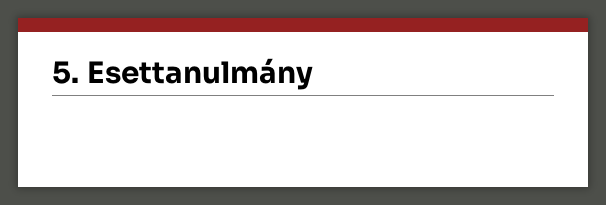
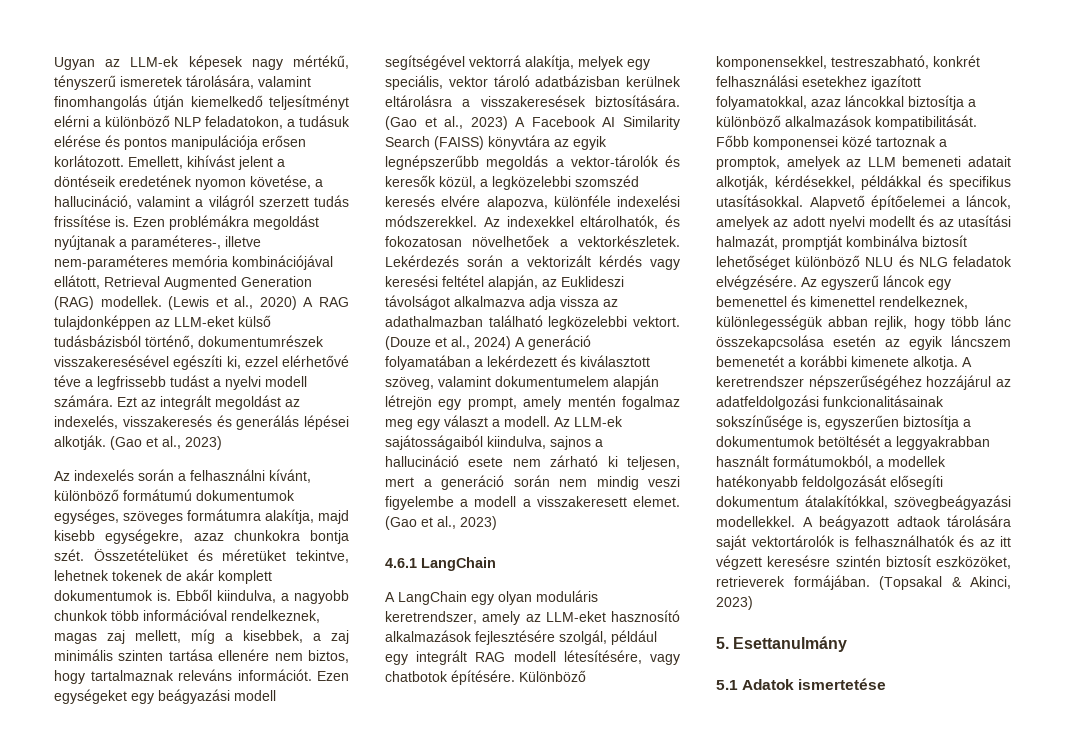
+ Ugyan az LLM-ek képesek nagy mértékű, tényszerű ismeretek tárolására, valamint finomhangolás útján kiemelkedő teljesítményt elérni a különböző NLP feladatokon, a tudásuk elérése és pontos manipulációja erősen korlátozott. Emellett, kihívást jelent a döntéseik eredetének nyomon követése, a hallucináció, valamint a világról szerzett tudás frissítése is. Ezen problémákra megoldást nyújtanak a paraméteres-, illetve nem-paraméteres memória kombinációjával ellátott, Retrieval Augmented Generation (RAG) modellek. (Lewis et al., 2020) A RAG tulajdonképpen az LLM-eket külső tudásbázisból történő, dokumentumrészek visszakeresésével egészíti ki, ezzel elérhetővé téve a legfrissebb tudást a nyelvi modell számára. Ezt az integrált megoldást az indexelés, visszakeresés és generálás lépései alkotják. (Gao et al., 2023)
+ Az indexelés során a felhasználni kívánt, különböző formátumú dokumentumok egységes, szöveges formátumra alakítja, majd kisebb egységekre, azaz chunkokra bontja szét. Összetételüket és méretüket tekintve, lehetnek tokenek de akár komplett dokumentumok is. Ebből kiindulva, a nagyobb chunkok több információval rendelkeznek, magas zaj mellett, míg a kisebbek, a zaj minimális szinten tartása ellenére nem biztos, hogy tartalmaznak releváns információt. Ezen egységeket egy beágyazási modell segítségével vektorrá alakítja, melyek egy speciális, vektor tároló adatbázisban kerülnek eltárolásra a visszakeresések biztosítására. (Gao et al., 2023) A Facebook AI Similarity Search (FAISS) könyvtára az egyik legnépszerűbb megoldás a vektor-tárolók és keresők közül, a legközelebbi szomszéd keresés elvére alapozva, különféle indexelési módszerekkel. Az indexekkel eltárolhatók, és fokozatosan növelhetőek a vektorkészletek. Lekérdezés során a vektorizált kérdés vagy keresési feltétel alapján, az Euklideszi távolságot alkalmazva adja vissza az adathalmazban található legközelebbi vektort. (Douze et al., 2024) A generáció folyamatában a lekérdezett és kiválasztott szöveg, valamint dokumentumelem alapján létrejön egy prompt, amely mentén fogalmaz meg egy választ a modell. Az LLM-ek sajátosságaiból kiindulva, sajnos a hallucináció esete nem zárható ki teljesen, mert a generáció során nem mindig veszi figyelembe a modell a visszakeresett elemet. (Gao et al., 2023)
+ 4.6.1 LangChain
+ A LangChain egy olyan moduláris keretrendszer, amely az LLM-eket hasznosító alkalmazások fejlesztésére szolgál, például egy integrált RAG modell létesítésére, vagy chatbotok építésére. Különböző komponensekkel, testreszabható, konkrét felhasználási esetekhez igazított folyamatokkal, azaz láncokkal biztosítja a különböző alkalmazások kompatibilitását. Főbb komponensei közé tartoznak a promptok, amelyek az LLM bemeneti adatait alkotják, kérdésekkel, példákkal és specifikus utasításokkal. Alapvető építőelemei a láncok, amelyek az adott nyelvi modellt és az utasítási halmazát, promptját kombinálva biztosít lehetőséget különböző NLU és NLG feladatok elvégzésére. Az egyszerű láncok egy bemenettel és kimenettel rendelkeznek, különlegességük abban rejlik, hogy több lánc összekapcsolása esetén az egyik láncszem bemenetét a korábbi kimenete alkotja. A keretrendszer népszerűségéhez hozzájárul az adatfeldolgozási funkcionalitásainak sokszínűsége is, egyszerűen biztosítja a dokumentumok betöltését a leggyakrabban használt formátumokból, a modellek hatékonyabb feldolgozását elősegíti dokumentum átalakítókkal, szövegbeágyazási modellekkel. A beágyazott adtaok tárolására saját vektortárolók is felhasználhatók és az itt végzett keresésre szintén biztosít eszközöket, retrieverek formájában. (Topsakal & Akinci, 2023)
+ 5.1 Adatok ismertetése

